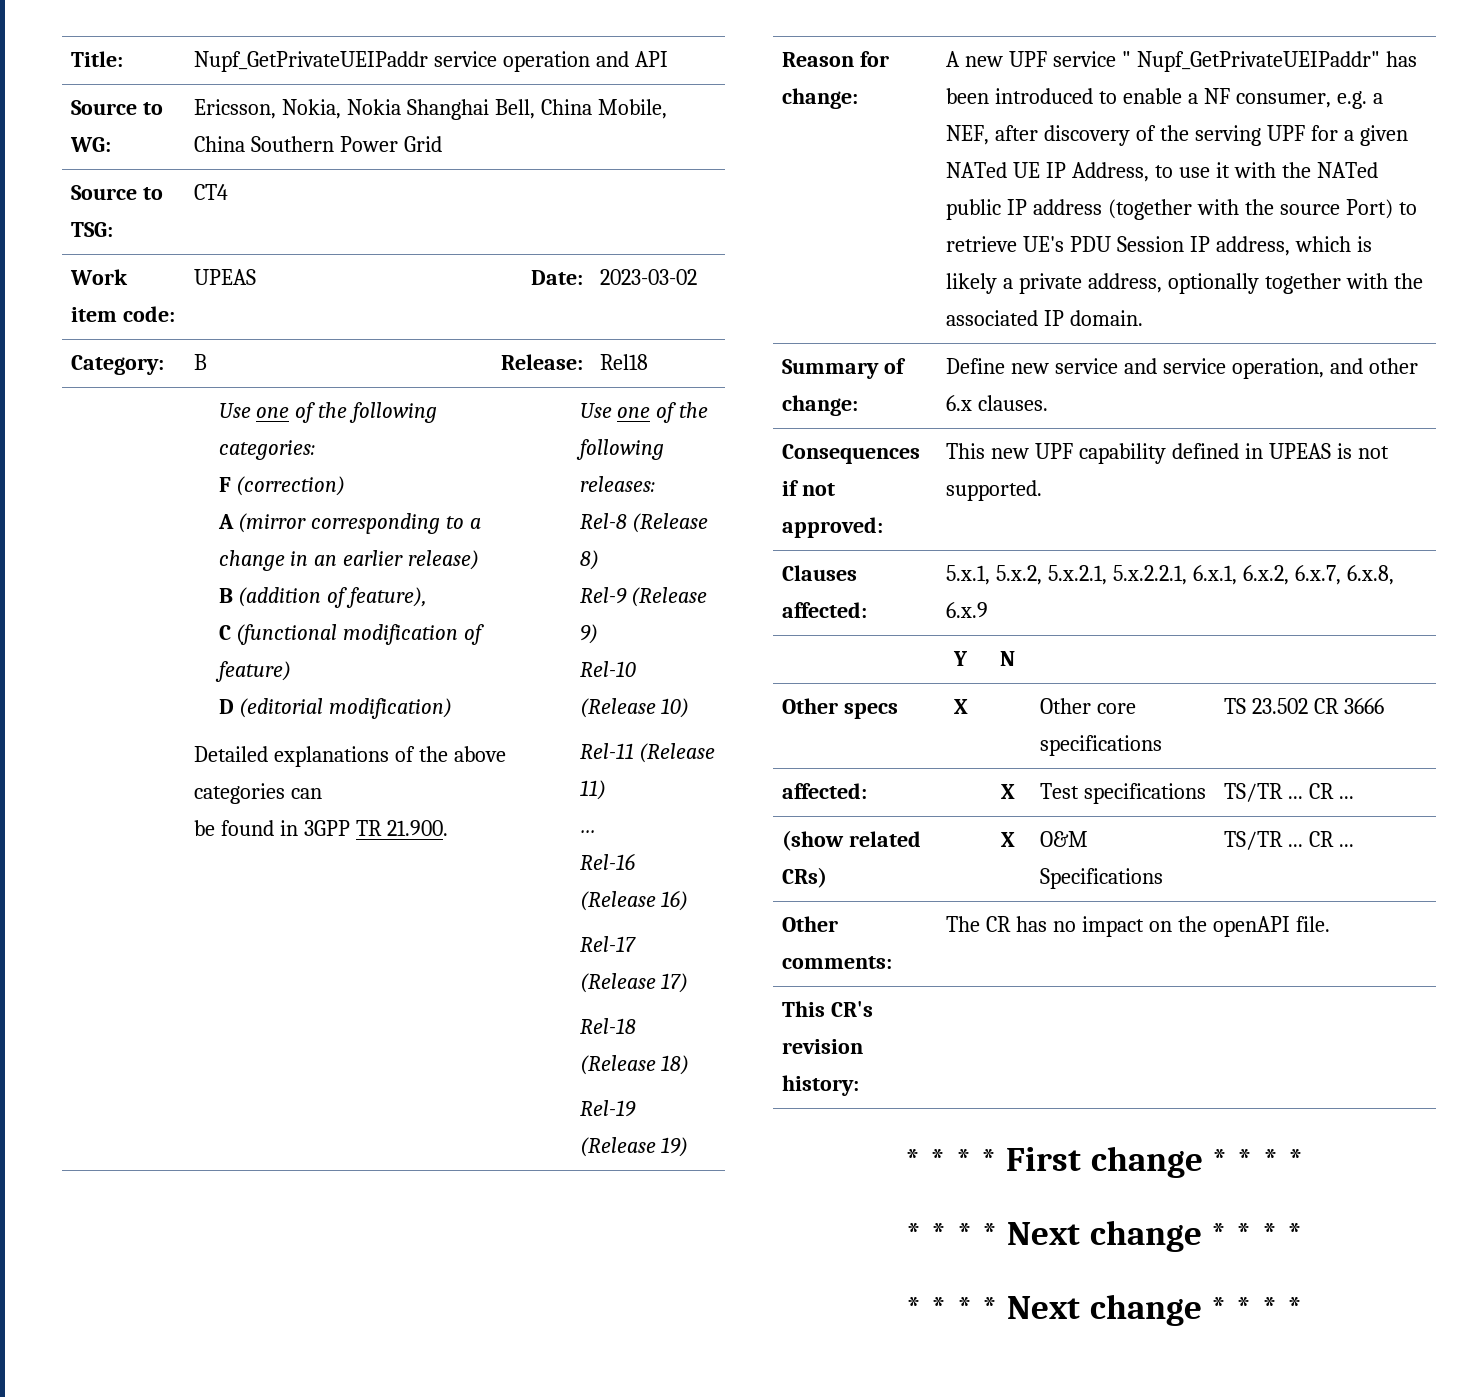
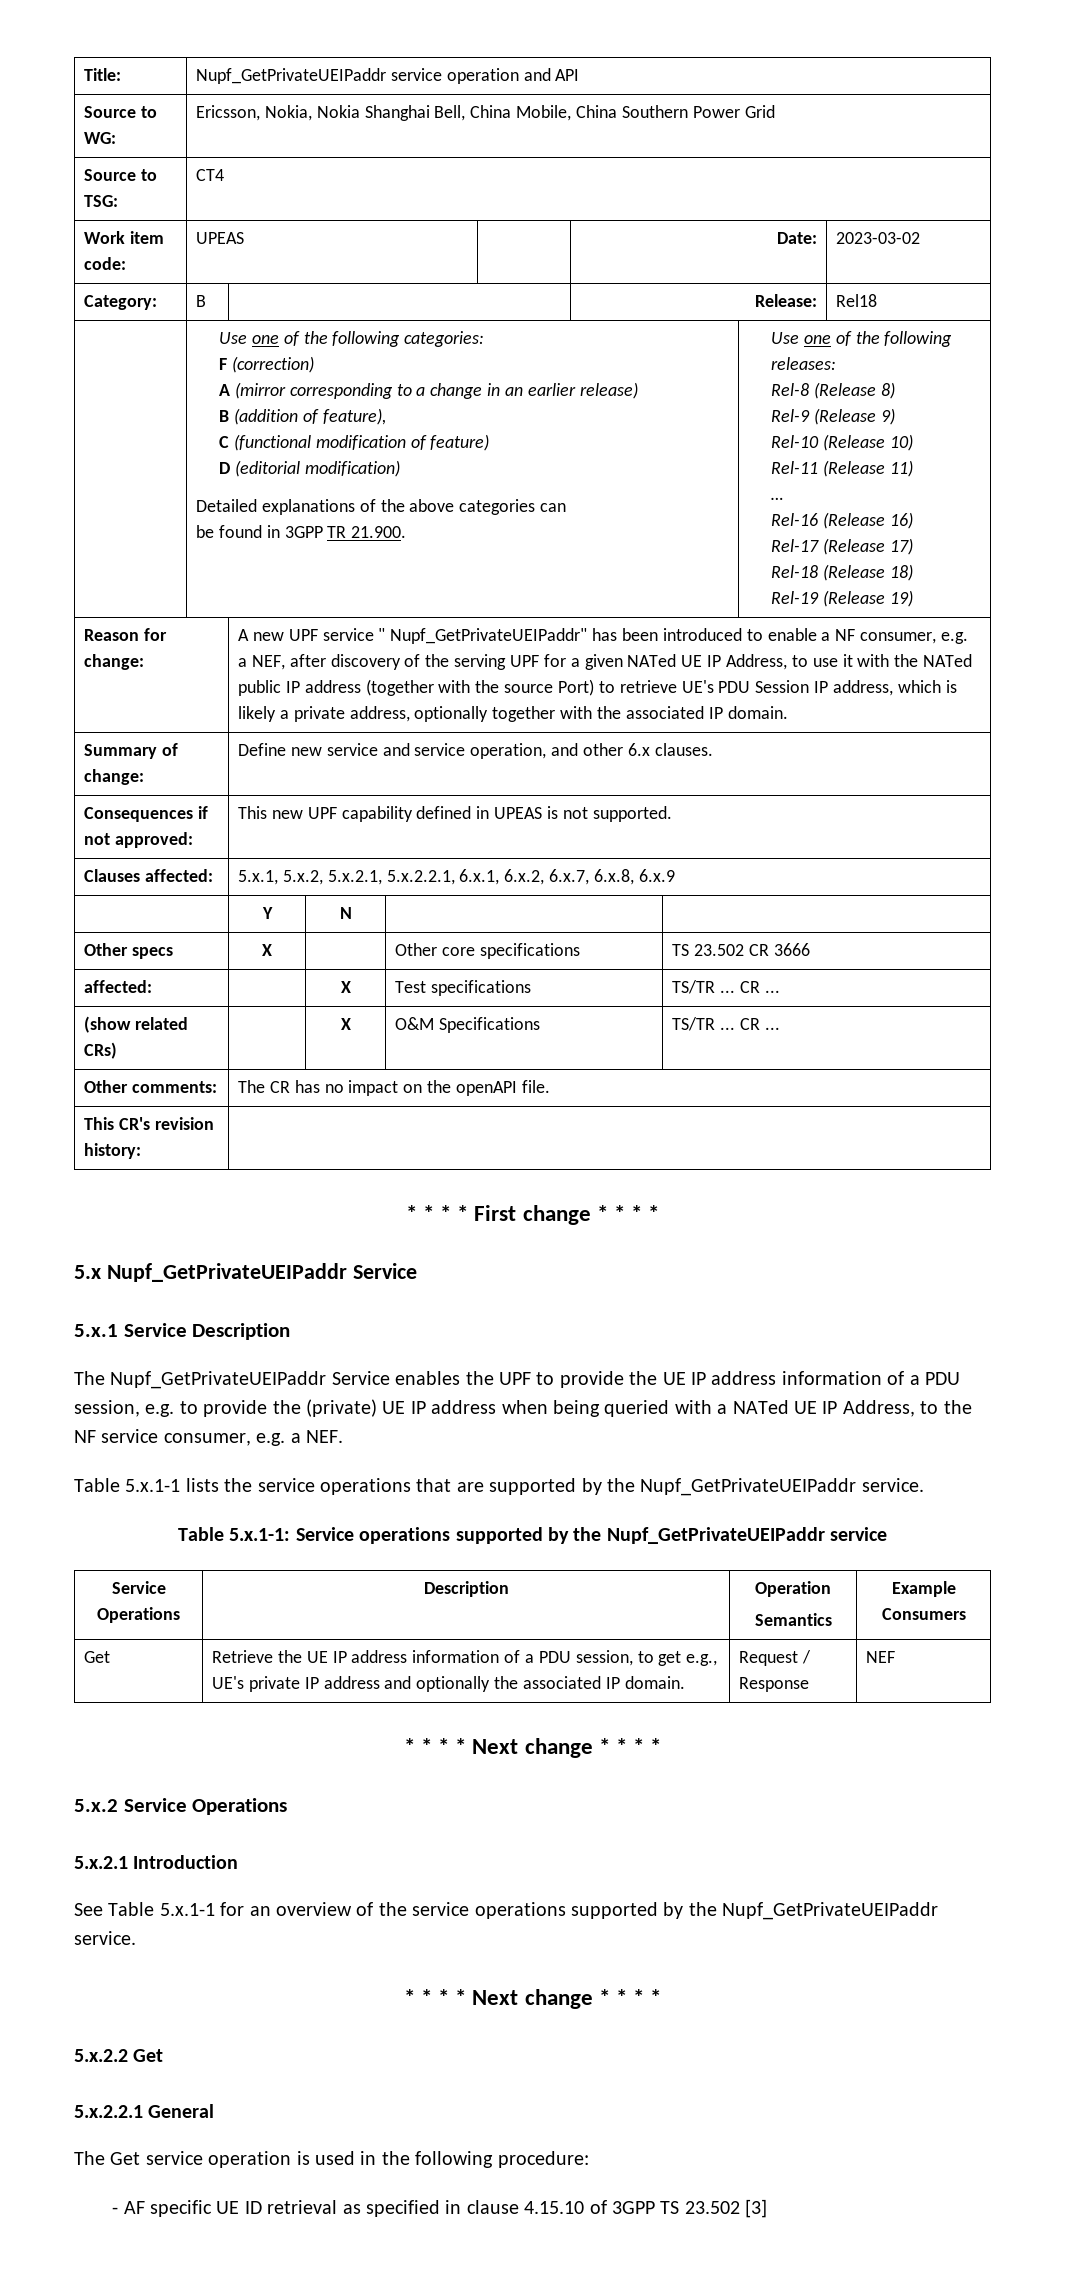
+ 5.x Nupf_GetPrivateUEIPaddr Service
+ 5.x.1 Service Description
+ The Nupf_GetPrivateUEIPaddr Service enables the UPF to provide the UE IP address information of a PDU session, e.g. to provide the (private) UE IP address when being queried with a NATed UE IP Address, to the NF service consumer, e.g. a NEF.
+ Table 5.x.1-1 lists the service operations that are supported by the Nupf_GetPrivateUEIPaddr service.
+ Table 5.x.1-1: Service operations supported by the Nupf_GetPrivateUEIPaddr service
+ Service Operations | Description | Operation
+ Semantics | Example Consumers
+ Get | Retrieve the UE IP address information of a PDU session, to get e.g., UE's private IP address and optionally the associated IP domain. | Request / Response | NEF
+ 5.x.2 Service Operations
+ 5.x.2.1 Introduction
+ See Table 5.x.1-1 for an overview of the service operations supported by the Nupf_GetPrivateUEIPaddr service.
+ 5.x.2.2 Get
+ 5.x.2.2.1 General
+ The Get service operation is used in the following procedure:
+ - AF specific UE ID retrieval as specified in clause 4.15.10 of 3GPP TS 23.502 [3]

